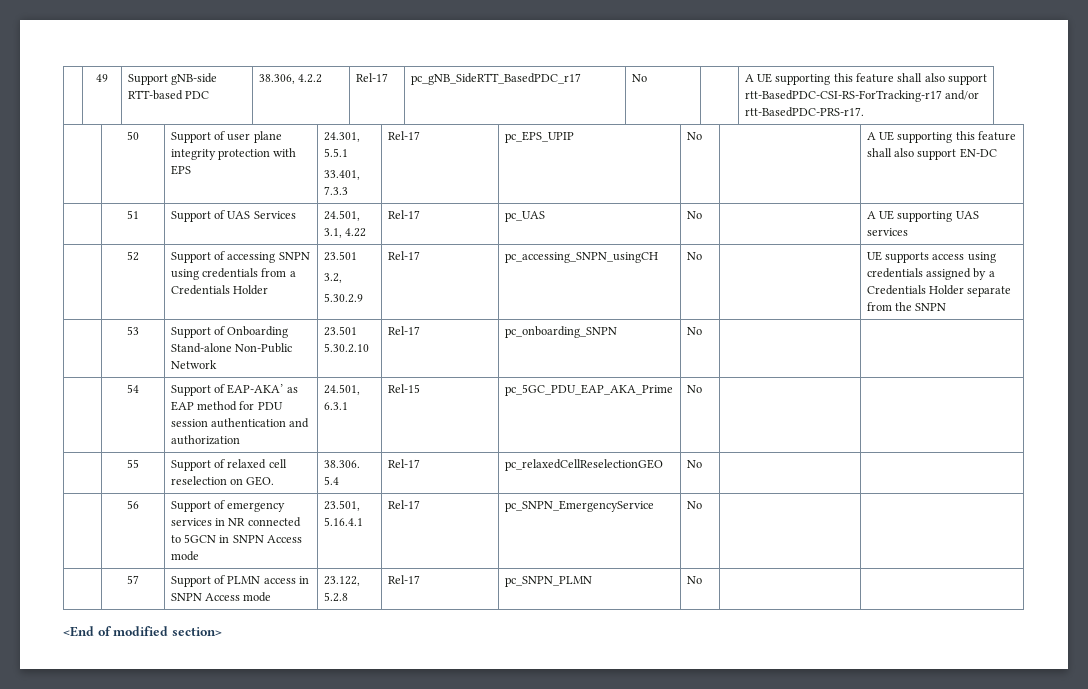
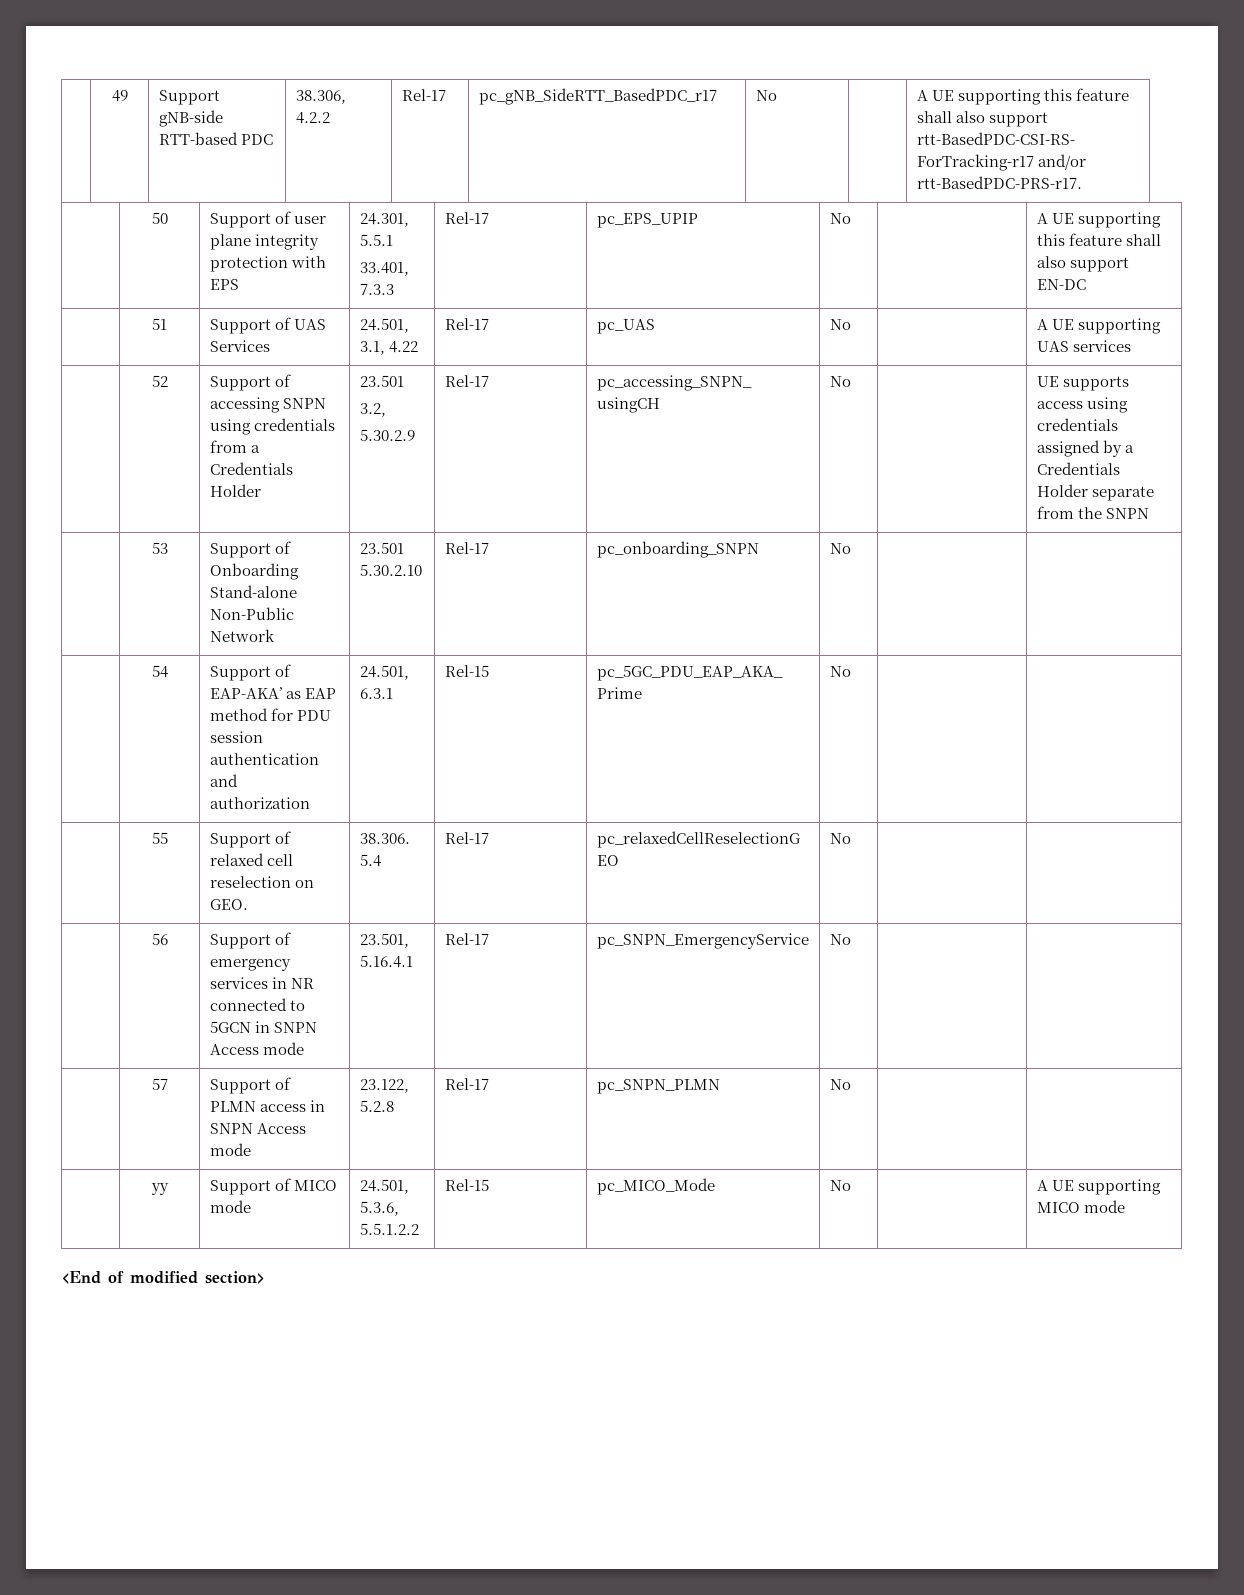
+ | yy | Support of MICO mode | 24.501, 5.3.6, 5.5.1.2.2 | Rel-15 | pc_MICO_Mode | No | | A UE supporting MICO mode

